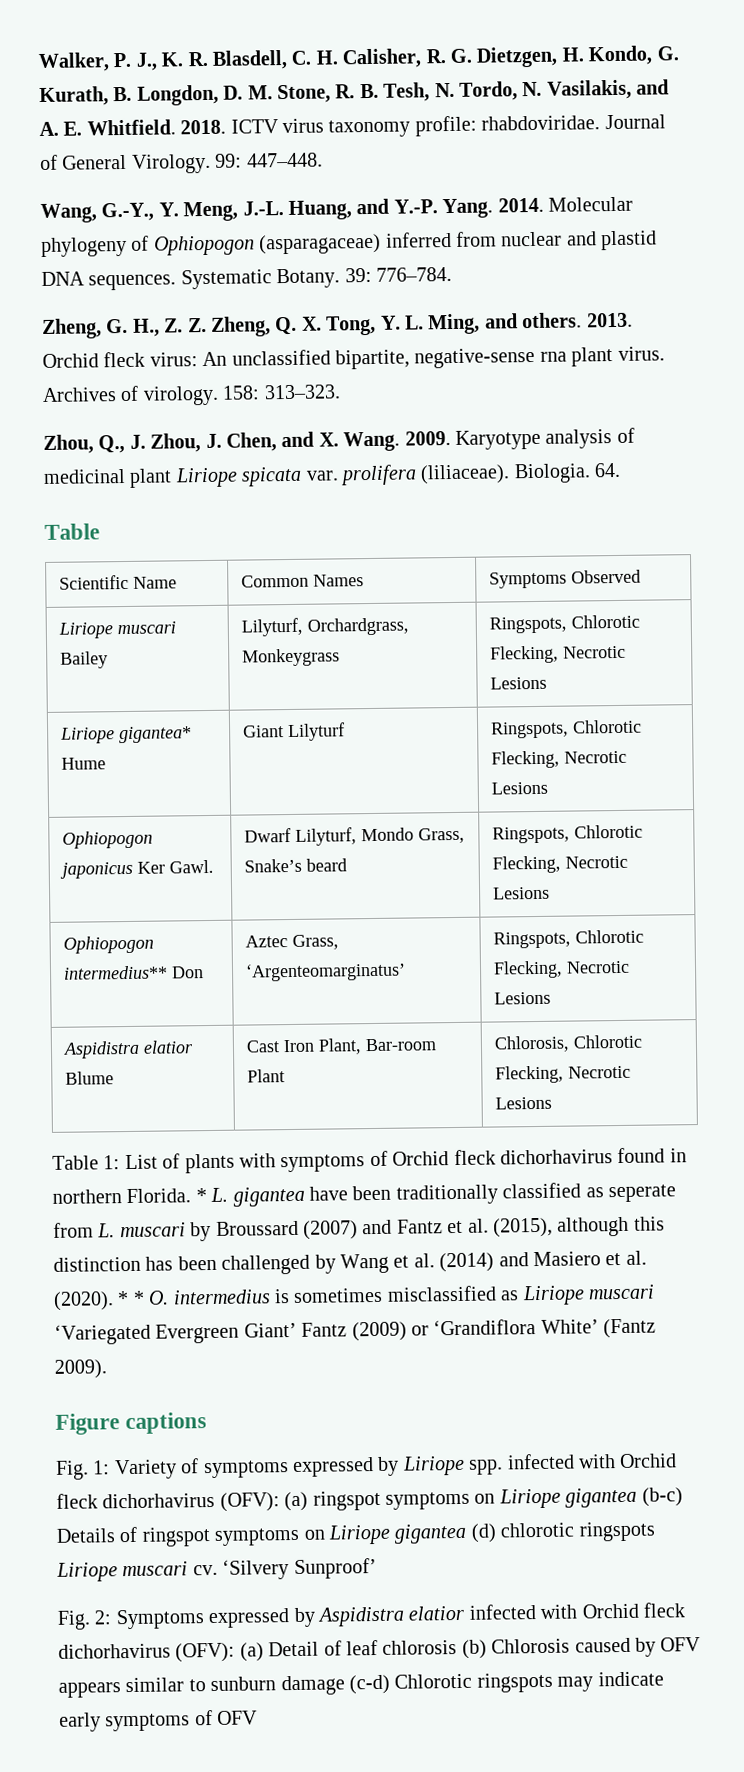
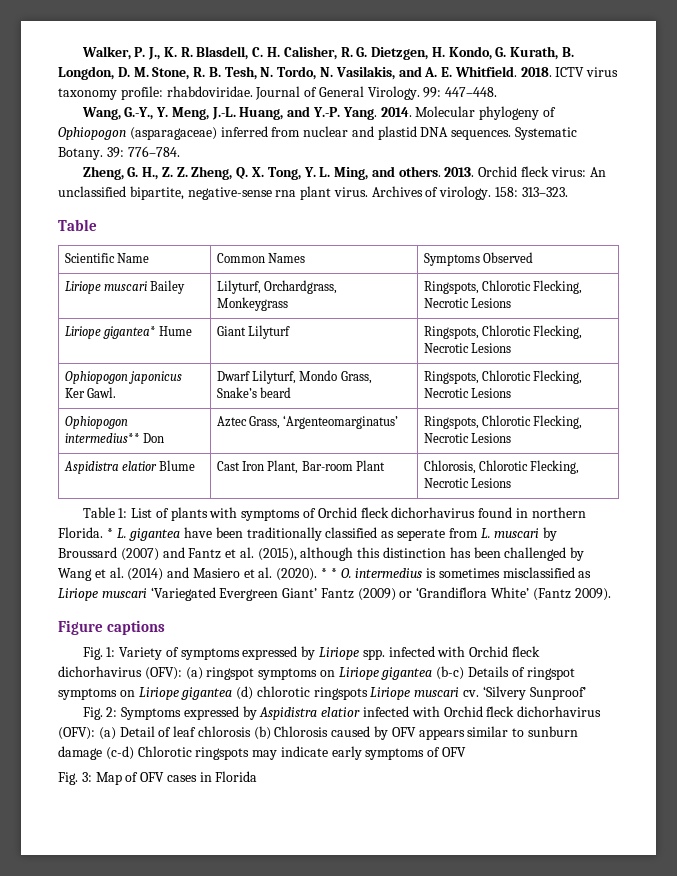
- Zhou, Q., J. Zhou, J. Chen, and X. Wang. 2009. Karyotype analysis of medicinal plant Liriope spicata var. prolifera (liliaceae). Biologia. 64.
+ Fig. 3: Map of OFV cases in Florida

